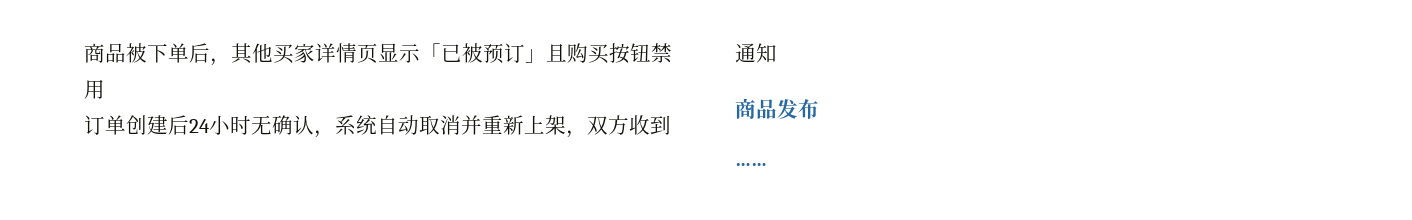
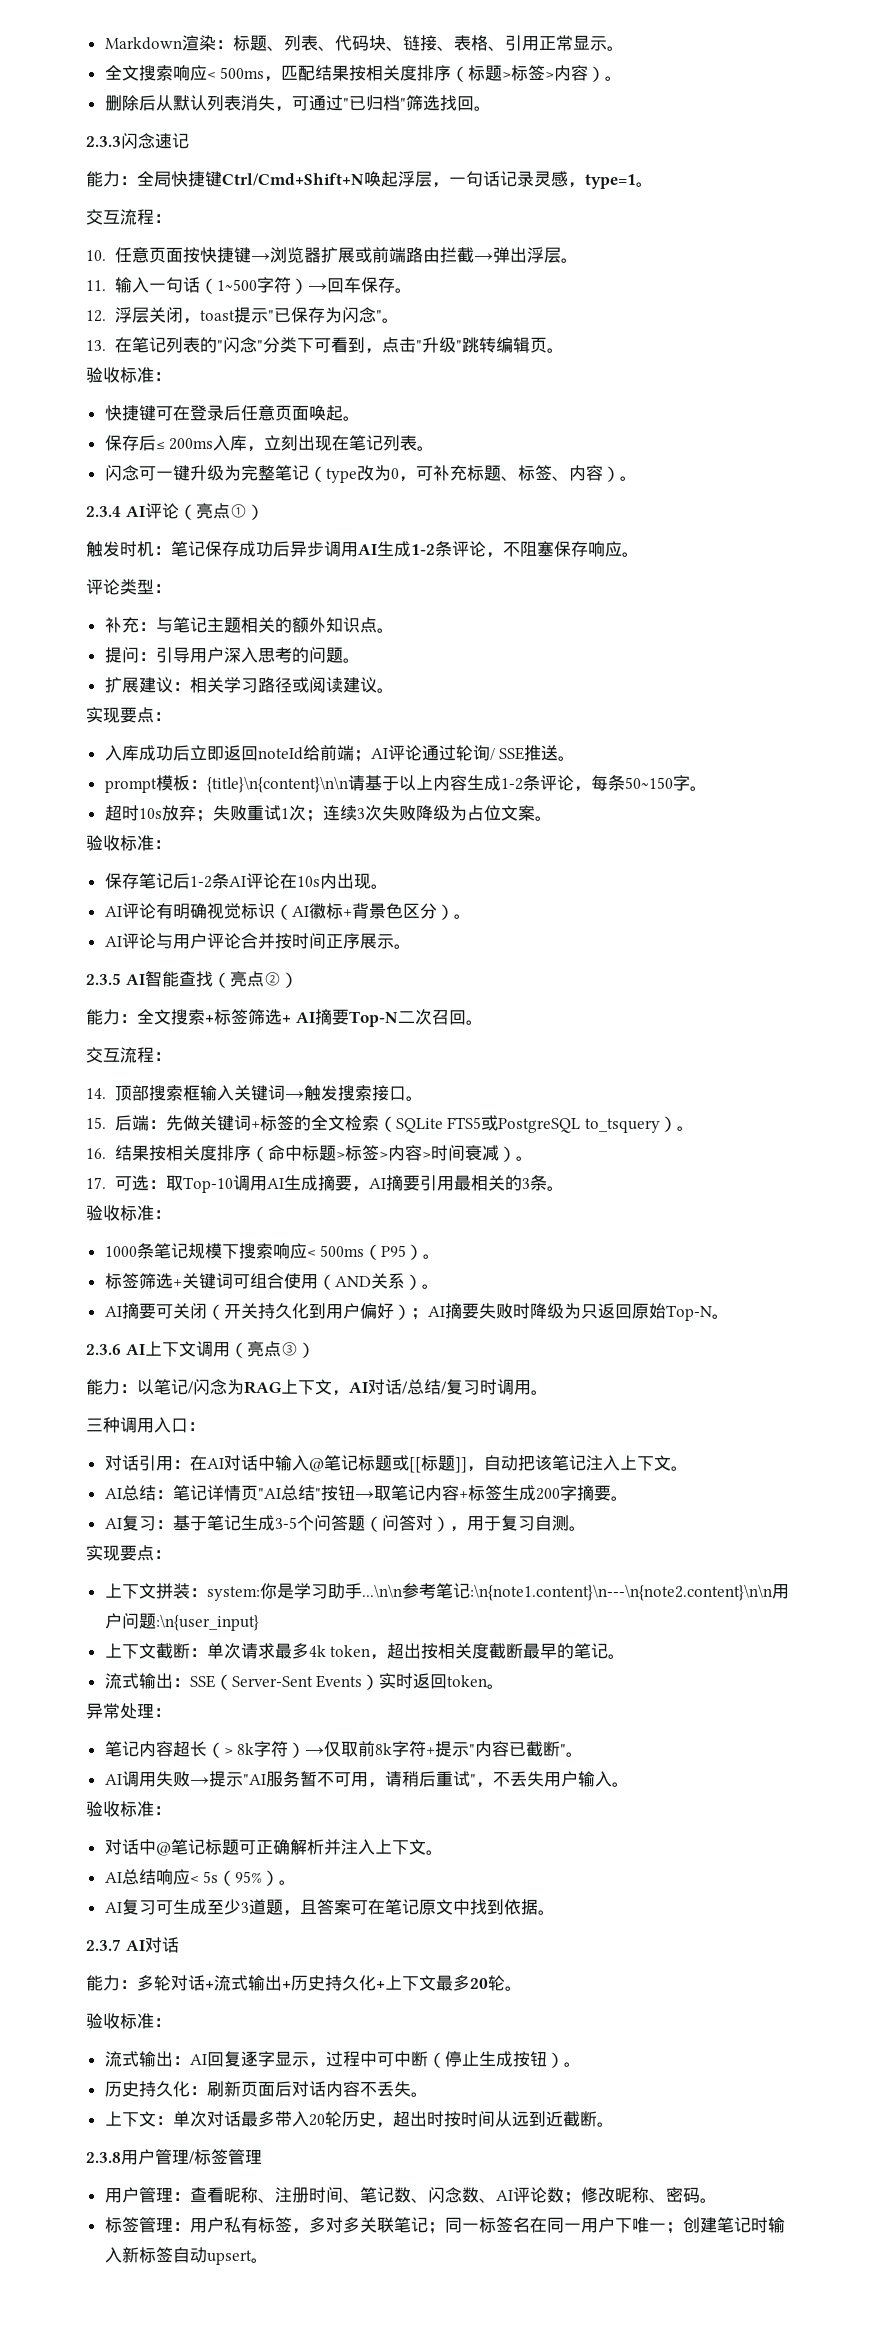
- 商品被下单后，其他买家详情页显示「已被预订」且购买按钮禁用
- 订单创建后24小时无确认，系统自动取消并重新上架，双方收到通知
- 商品发布
- ……
+ Markdown渲染：标题、列表、代码块、链接、表格、引用正常显示。
+ 全文搜索响应< 500ms，匹配结果按相关度排序（标题>标签>内容）。
+ 删除后从默认列表消失，可通过"已归档"筛选找回。
+ 2.3.3闪念速记
+ 能力：全局快捷键Ctrl/Cmd+Shift+N唤起浮层，一句话记录灵感，type=1。
+ 交互流程：
+ 10.任意页面按快捷键→浏览器扩展或前端路由拦截→弹出浮层。
+ 11.输入一句话（1~500字符）→回车保存。
+ 12.浮层关闭，toast提示"已保存为闪念"。
+ 13.在笔记列表的"闪念"分类下可看到，点击"升级"跳转编辑页。
+ 验收标准：
+ 快捷键可在登录后任意页面唤起。
+ 保存后≤ 200ms入库，立刻出现在笔记列表。
+ 闪念可一键升级为完整笔记（type改为0，可补充标题、标签、内容）。
+ 2.3.4 AI评论（亮点①）
+ 触发时机：笔记保存成功后异步调用AI生成1-2条评论，不阻塞保存响应。
+ 评论类型：
+ 补充：与笔记主题相关的额外知识点。
+ 提问：引导用户深入思考的问题。
+ 扩展建议：相关学习路径或阅读建议。
+ 实现要点：
+ 入库成功后立即返回noteId给前端；AI评论通过轮询/ SSE推送。
+ prompt模板：{title}\n{content}\n\n请基于以上内容生成1-2条评论，每条50~150字。
+ 超时10s放弃；失败重试1次；连续3次失败降级为占位文案。
+ 验收标准：
+ 保存笔记后1-2条AI评论在10s内出现。
+ AI评论有明确视觉标识（AI徽标+背景色区分）。
+ AI评论与用户评论合并按时间正序展示。
+ 2.3.5 AI智能查找（亮点②）
+ 能力：全文搜索+标签筛选+ AI摘要Top-N二次召回。
+ 交互流程：
+ 14.顶部搜索框输入关键词→触发搜索接口。
+ 15.后端：先做关键词+标签的全文检索（SQLite FTS5或PostgreSQL to_tsquery）。
+ 16.结果按相关度排序（命中标题>标签>内容>时间衰减）。
+ 17.可选：取Top-10调用AI生成摘要，AI摘要引用最相关的3条。
+ 验收标准：
+ 1000条笔记规模下搜索响应< 500ms（P95）。
+ 标签筛选+关键词可组合使用（AND关系）。
+ AI摘要可关闭（开关持久化到用户偏好）；AI摘要失败时降级为只返回原始Top-N。
+ 2.3.6 AI上下文调用（亮点③）
+ 能力：以笔记/闪念为RAG上下文，AI对话/总结/复习时调用。
+ 三种调用入口：
+ 对话引用：在AI对话中输入@笔记标题或[[标题]]，自动把该笔记注入上下文。
+ AI总结：笔记详情页"AI总结"按钮→取笔记内容+标签生成200字摘要。
+ AI复习：基于笔记生成3-5个问答题（问答对），用于复习自测。
+ 实现要点：
+ 上下文拼装：system:你是学习助手...\n\n参考笔记:\n{note1.content}\n---\n{note2.content}\n\n用户问题:\n{user_input}
+ 上下文截断：单次请求最多4k token，超出按相关度截断最早的笔记。
+ 流式输出：SSE（Server-Sent Events）实时返回token。
+ 异常处理：
+ 笔记内容超长（> 8k字符）→仅取前8k字符+提示"内容已截断"。
+ AI调用失败→提示"AI服务暂不可用，请稍后重试"，不丢失用户输入。
+ 验收标准：
+ 对话中@笔记标题可正确解析并注入上下文。
+ AI总结响应< 5s（95%）。
+ AI复习可生成至少3道题，且答案可在笔记原文中找到依据。
+ 2.3.7 AI对话
+ 能力：多轮对话+流式输出+历史持久化+上下文最多20轮。
+ 验收标准：
+ 流式输出：AI回复逐字显示，过程中可中断（停止生成按钮）。
+ 历史持久化：刷新页面后对话内容不丢失。
+ 上下文：单次对话最多带入20轮历史，超出时按时间从远到近截断。
+ 2.3.8用户管理/标签管理
+ 用户管理：查看昵称、注册时间、笔记数、闪念数、AI评论数；修改昵称、密码。
+ 标签管理：用户私有标签，多对多关联笔记；同一标签名在同一用户下唯一；创建笔记时输入新标签自动upsert。

